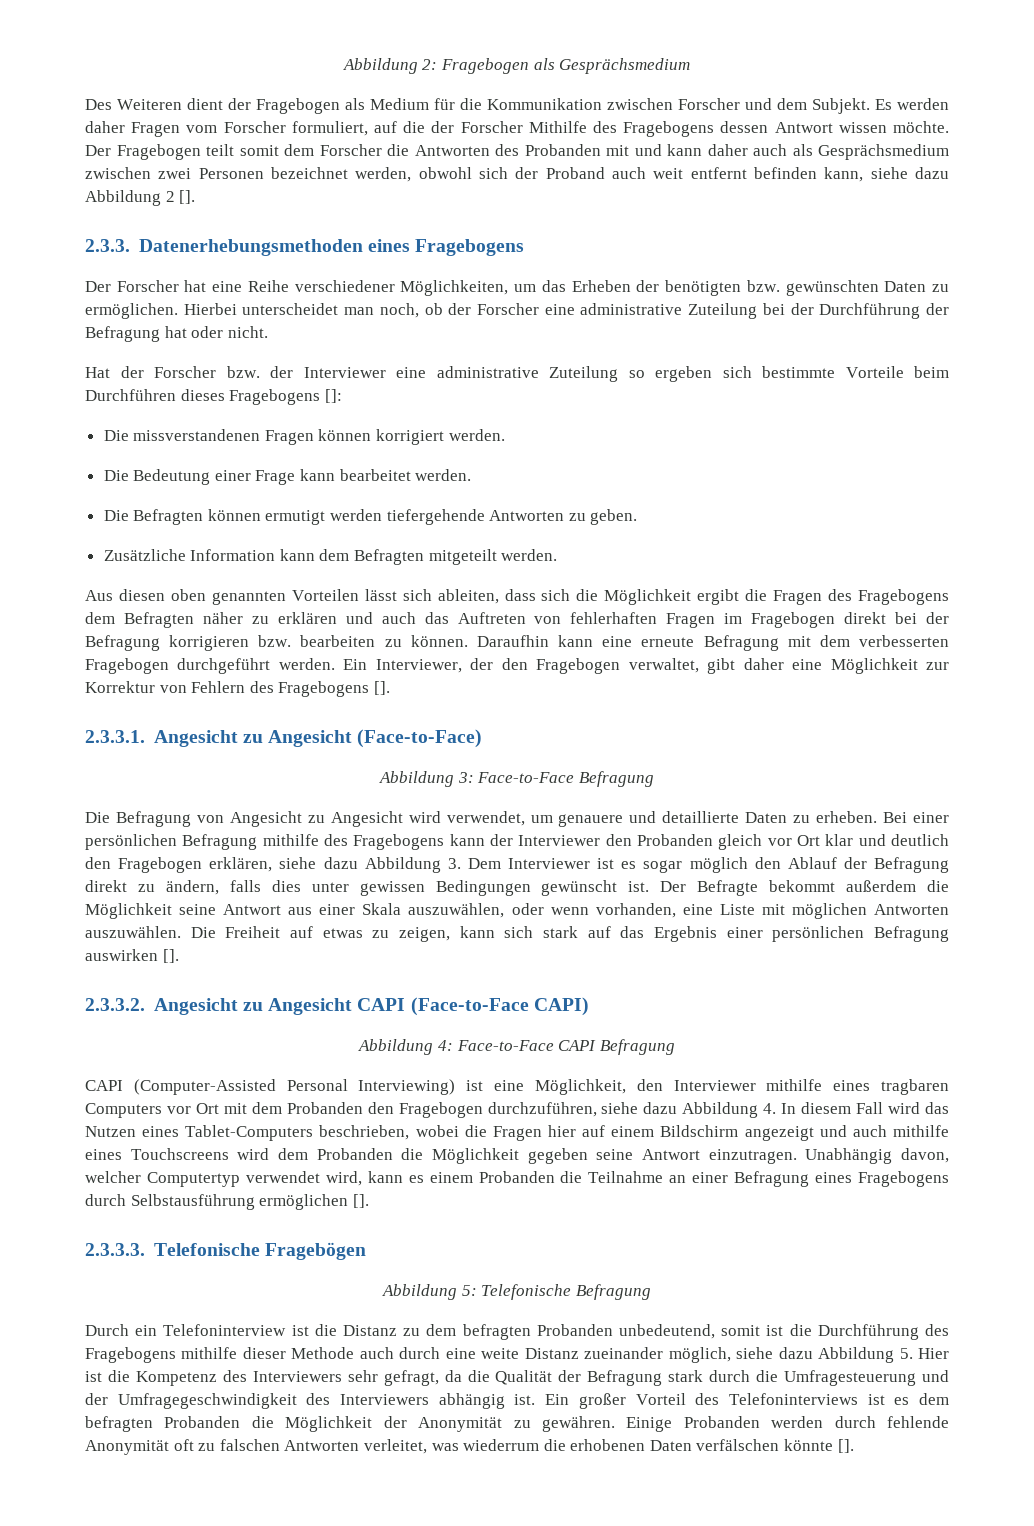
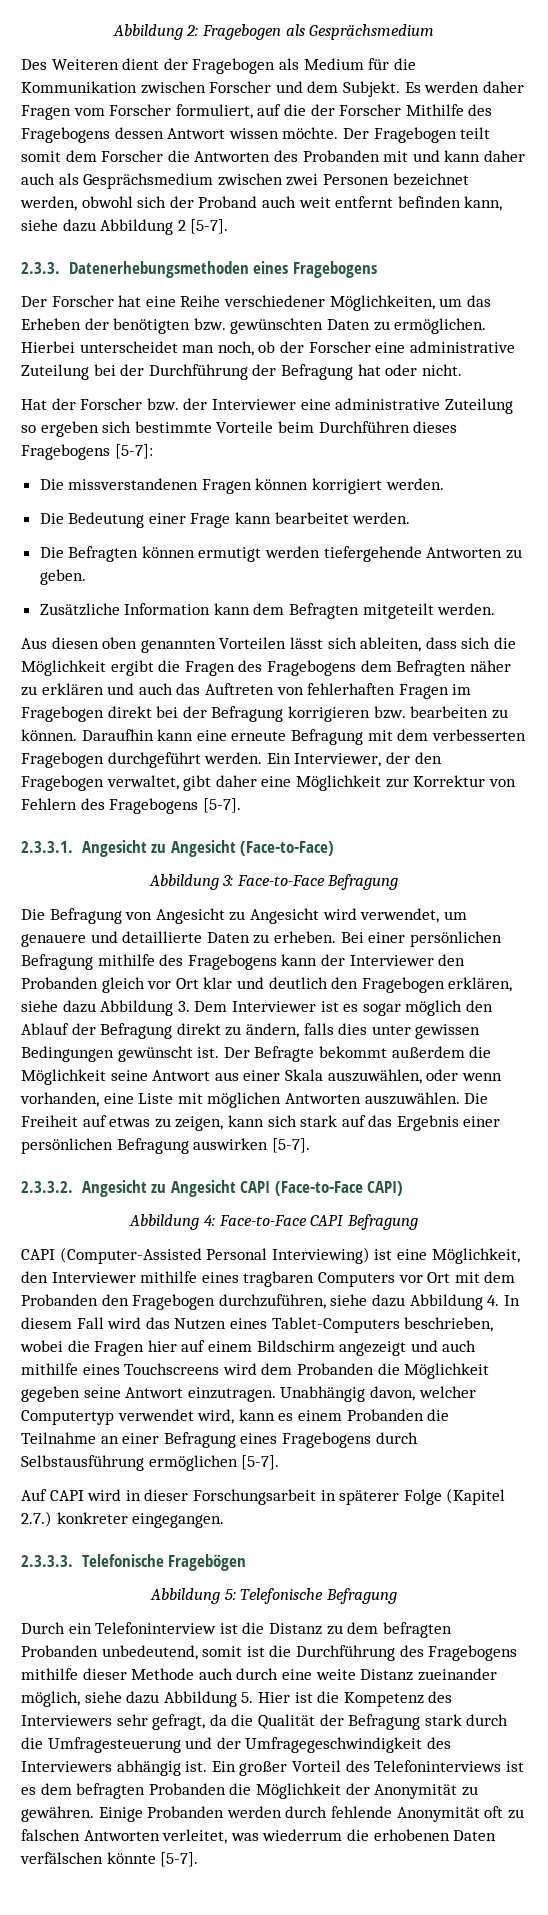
- Der Fragebogen teilt somit dem Forscher die Antworten des Probanden mit und kann daher auch als Gesprächsmedium zwischen zwei Personen bezeichnet werden, obwohl sich der Proband auch weit entfernt befinden kann, siehe dazu Abbildung 2 [].
+ Der Fragebogen teilt somit dem Forscher die Antworten des Probanden mit und kann daher auch als Gesprächsmedium zwischen zwei Personen bezeichnet werden, obwohl sich der Proband auch weit entfernt befinden kann, siehe dazu Abbildung 2 [5-7].
- Hat der Forscher bzw. der Interviewer eine administrative Zuteilung so ergeben sich bestimmte Vorteile beim Durchführen dieses Fragebogens []:
+ Hat der Forscher bzw. der Interviewer eine administrative Zuteilung so ergeben sich bestimmte Vorteile beim Durchführen dieses Fragebogens [5-7]:
- Ein Interviewer, der den Fragebogen verwaltet, gibt daher eine Möglichkeit zur Korrektur von Fehlern des Fragebogens [].
+ Ein Interviewer, der den Fragebogen verwaltet, gibt daher eine Möglichkeit zur Korrektur von Fehlern des Fragebogens [5-7].
- Die Freiheit auf etwas zu zeigen, kann sich stark auf das Ergebnis einer persönlichen Befragung auswirken [].
+ Die Freiheit auf etwas zu zeigen, kann sich stark auf das Ergebnis einer persönlichen Befragung auswirken [5-7].
- Unabhängig davon, welcher Computertyp verwendet wird, kann es einem Probanden die Teilnahme an einer Befragung eines Fragebogens durch Selbstausführung ermöglichen [].
+ Unabhängig davon, welcher Computertyp verwendet wird, kann es einem Probanden die Teilnahme an einer Befragung eines Fragebogens durch Selbstausführung ermöglichen [5-7].
+ Auf CAPI wird in dieser Forschungsarbeit in späterer Folge (Kapitel 2.7.) konkreter eingegangen.
- Einige Probanden werden durch fehlende Anonymität oft zu falschen Antworten verleitet, was wiederrum die erhobenen Daten verfälschen könnte [].
+ Einige Probanden werden durch fehlende Anonymität oft zu falschen Antworten verleitet, was wiederrum die erhobenen Daten verfälschen könnte [5-7].

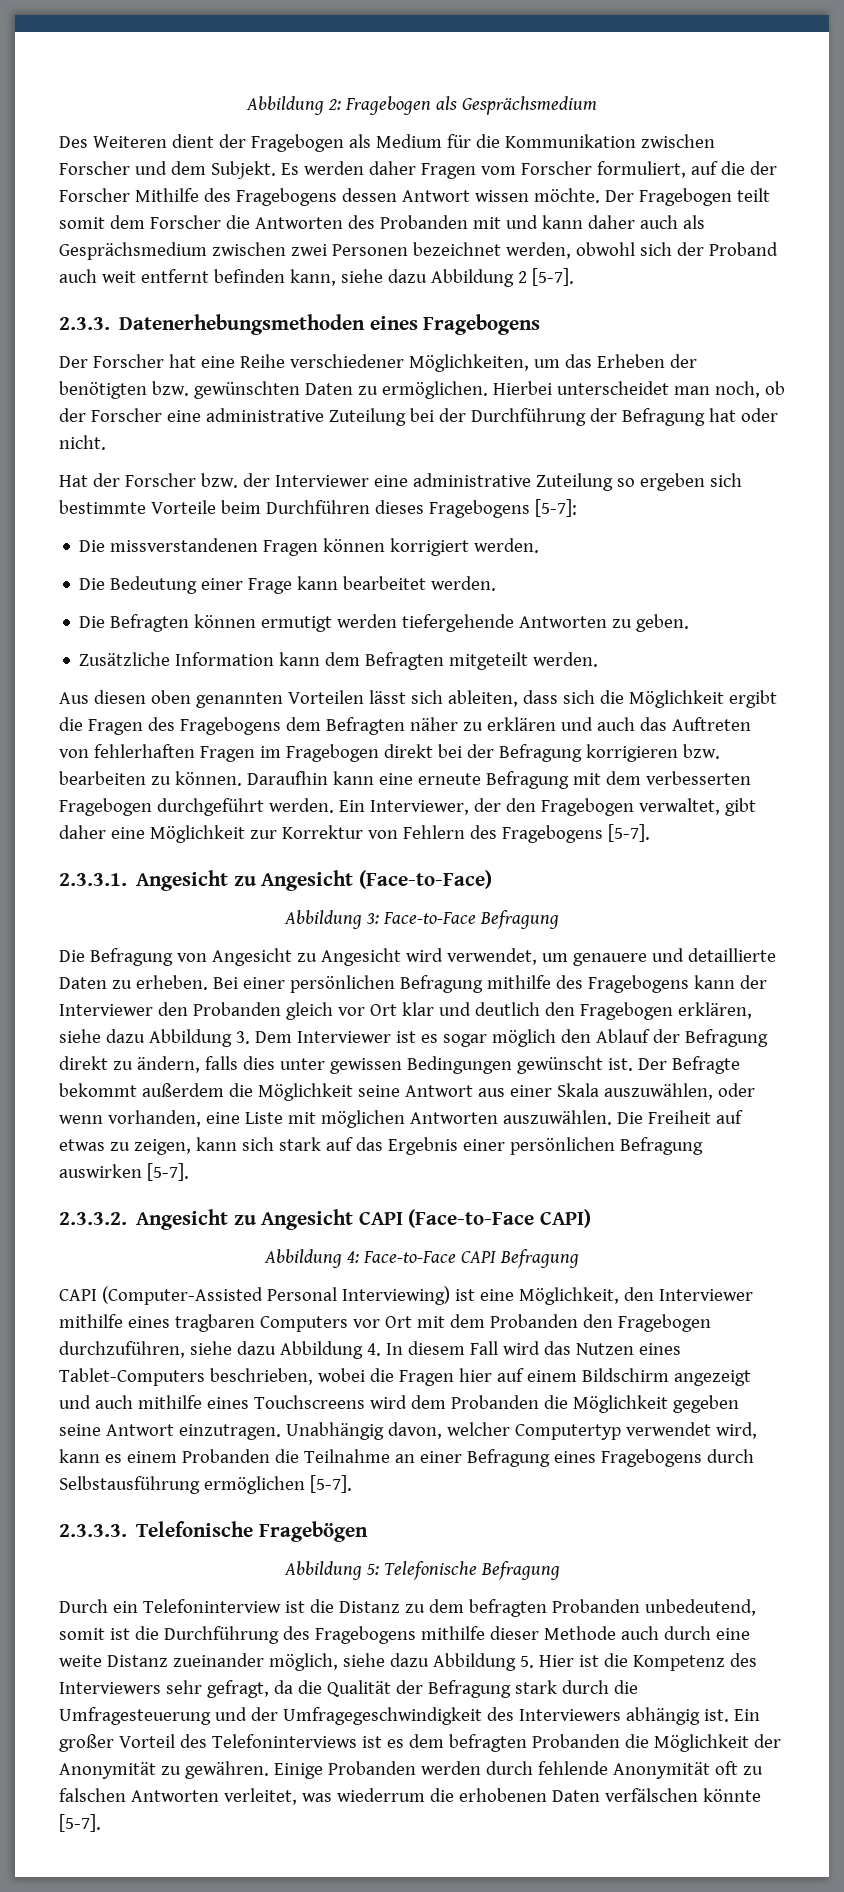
- Auf CAPI wird in dieser Forschungsarbeit in späterer Folge (Kapitel 2.7.) konkreter eingegangen.

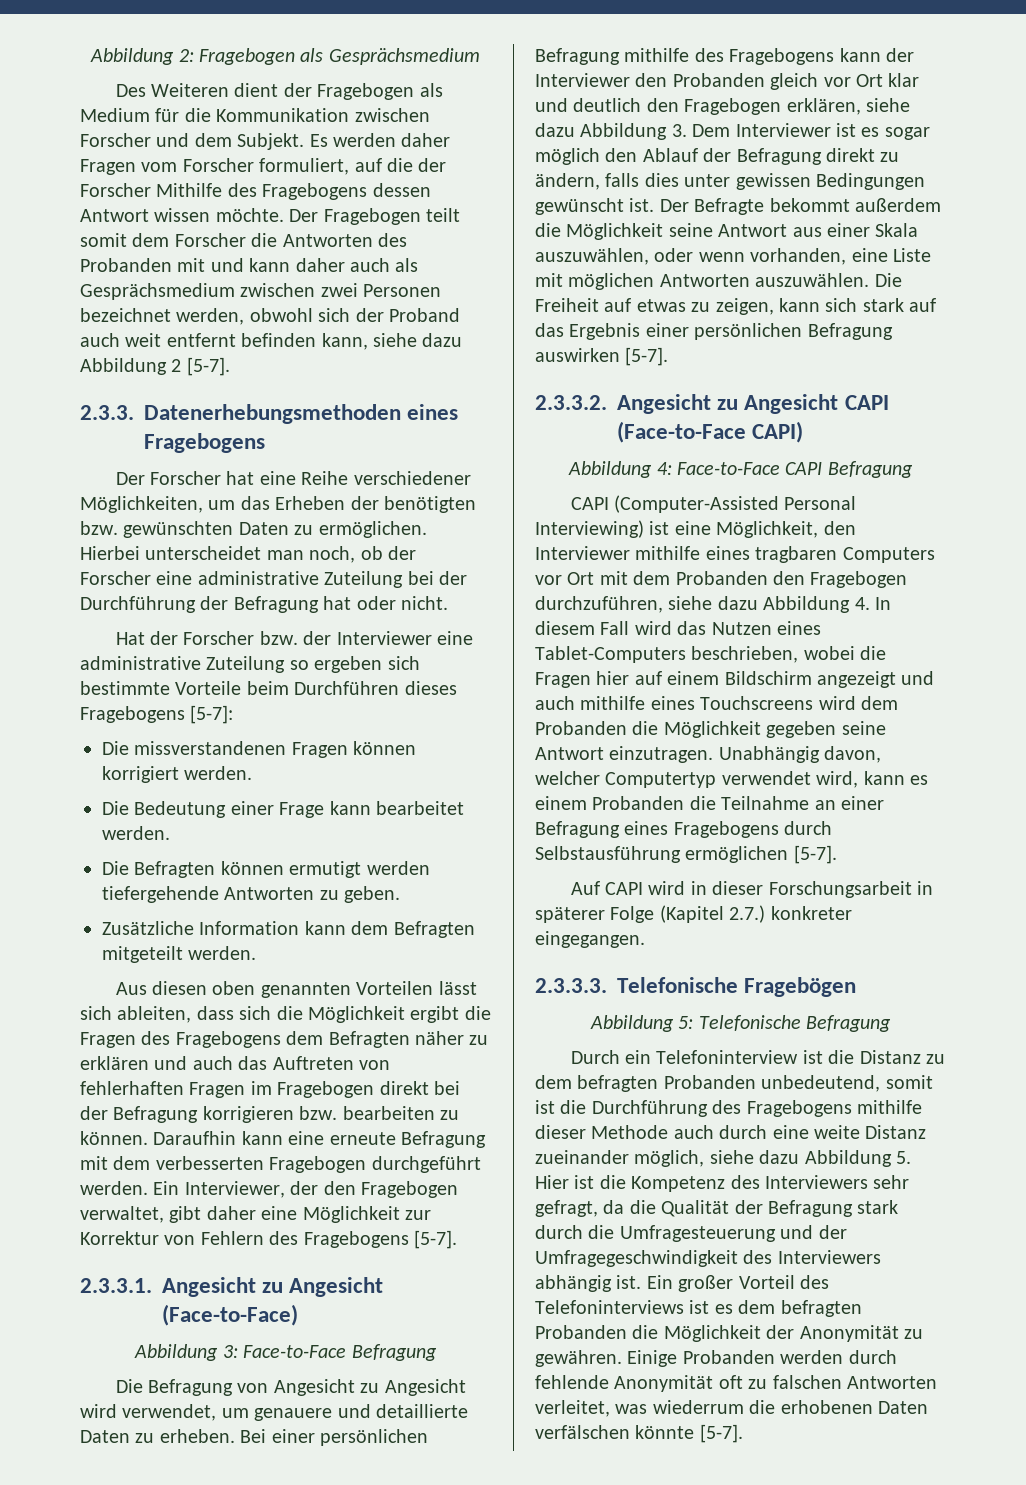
+ Auf CAPI wird in dieser Forschungsarbeit in späterer Folge (Kapitel 2.7.) konkreter eingegangen.

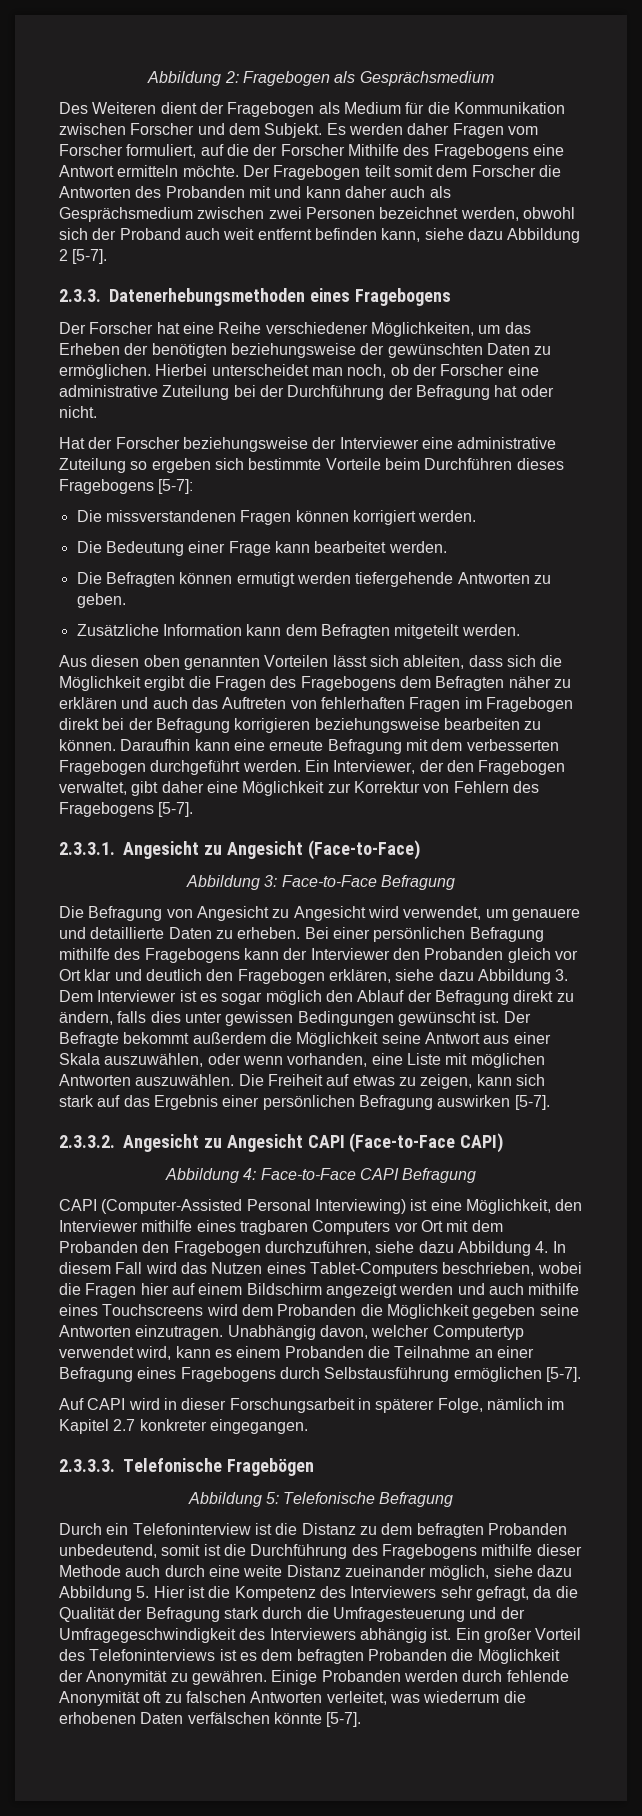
- Es werden daher Fragen vom Forscher formuliert, auf die der Forscher Mithilfe des Fragebogens dessen Antwort wissen möchte.
+ Es werden daher Fragen vom Forscher formuliert, auf die der Forscher Mithilfe des Fragebogens eine Antwort ermitteln möchte.
- Der Forscher hat eine Reihe verschiedener Möglichkeiten, um das Erheben der benötigten bzw. gewünschten Daten zu ermöglichen.
+ Der Forscher hat eine Reihe verschiedener Möglichkeiten, um das Erheben der benötigten beziehungsweise der gewünschten Daten zu ermöglichen.
- Hat der Forscher bzw. der Interviewer eine administrative Zuteilung so ergeben sich bestimmte Vorteile beim Durchführen dieses Fragebogens [5-7]:
+ Hat der Forscher beziehungsweise der Interviewer eine administrative Zuteilung so ergeben sich bestimmte Vorteile beim Durchführen dieses Fragebogens [5-7]:
- Aus diesen oben genannten Vorteilen lässt sich ableiten, dass sich die Möglichkeit ergibt die Fragen des Fragebogens dem Befragten näher zu erklären und auch das Auftreten von fehlerhaften Fragen im Fragebogen direkt bei der Befragung korrigieren bzw. bearbeiten zu können.
+ Aus diesen oben genannten Vorteilen lässt sich ableiten, dass sich die Möglichkeit ergibt die Fragen des Fragebogens dem Befragten näher zu erklären und auch das Auftreten von fehlerhaften Fragen im Fragebogen direkt bei der Befragung korrigieren beziehungsweise bearbeiten zu können.
- CAPI (Computer-Assisted Personal Interviewing) ist eine Möglichkeit, den Interviewer mithilfe eines tragbaren Computers vor Ort mit dem Probanden den Fragebogen durchzuführen, siehe dazu Abbildung 4. In diesem Fall wird das Nutzen eines Tablet-Computers beschrieben, wobei die Fragen hier auf einem Bildschirm angezeigt und auch mithilfe eines Touchscreens wird dem Probanden die Möglichkeit gegeben seine Antwort einzutragen.
+ CAPI (Computer-Assisted Personal Interviewing) ist eine Möglichkeit, den Interviewer mithilfe eines tragbaren Computers vor Ort mit dem Probanden den Fragebogen durchzuführen, siehe dazu Abbildung 4. In diesem Fall wird das Nutzen eines Tablet-Computers beschrieben, wobei die Fragen hier auf einem Bildschirm angezeigt werden und auch mithilfe eines Touchscreens wird dem Probanden die Möglichkeit gegeben seine Antworten einzutragen.
- Auf CAPI wird in dieser Forschungsarbeit in späterer Folge (Kapitel 2.7.) konkreter eingegangen.
+ Auf CAPI wird in dieser Forschungsarbeit in späterer Folge, nämlich im Kapitel 2.7 konkreter eingegangen.

